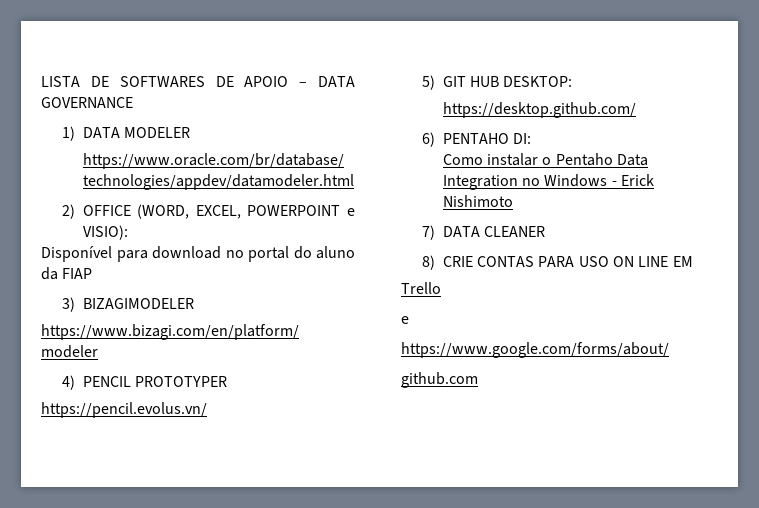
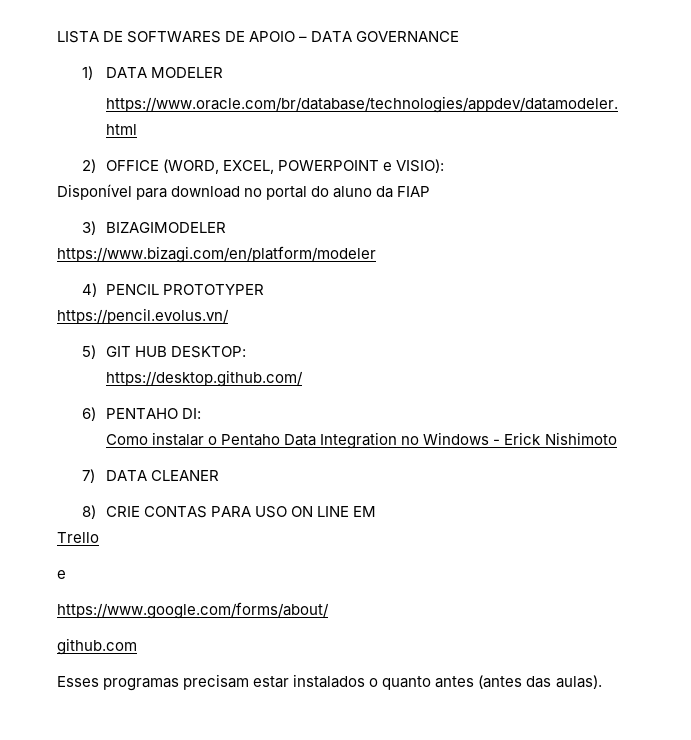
+ Esses programas precisam estar instalados o quanto antes (antes das aulas).

